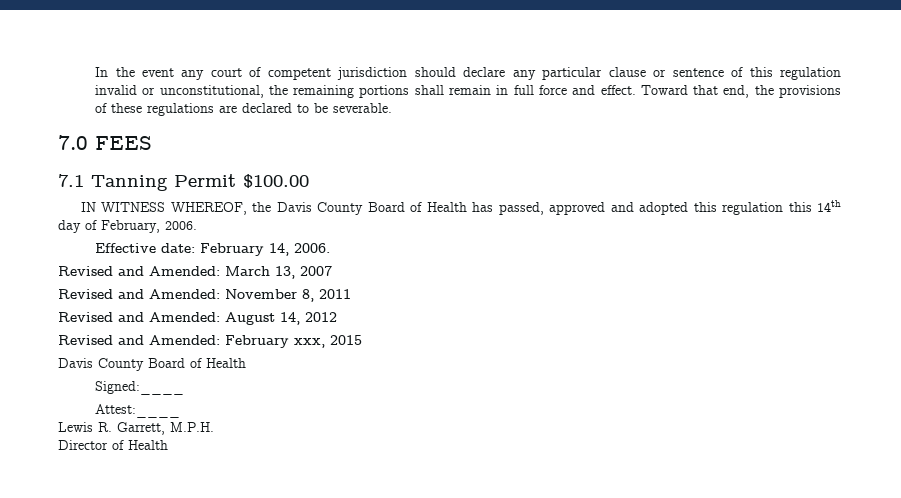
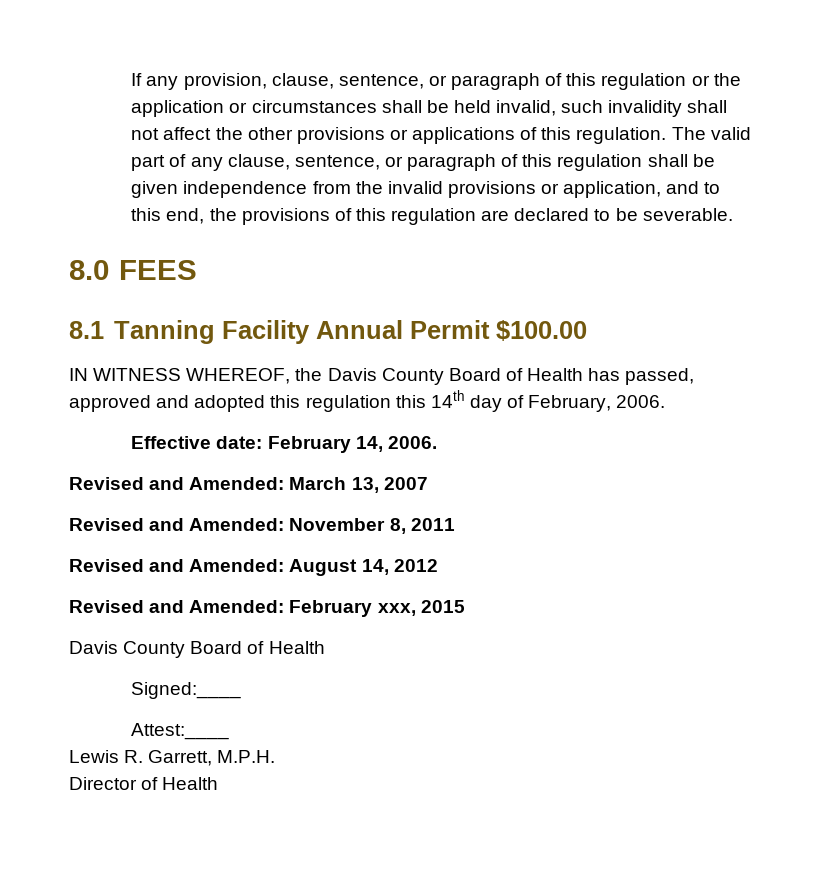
- In the event any court of competent jurisdiction should declare any particular clause or sentence of this regulation invalid or unconstitutional, the remaining portions shall remain in full force and effect. Toward that end, the provisions of these regulations are declared to be severable.
+ If any provision, clause, sentence, or paragraph of this regulation or the application or circumstances shall be held invalid, such invalidity shall not affect the other provisions or applications of this regulation. The valid part of any clause, sentence, or paragraph of this regulation shall be given independence from the invalid provisions or application, and to this end, the provisions of this regulation are declared to be severable.
- 7.0 FEES
+ 8.0 FEES
- 7.1 Tanning Permit $100.00
+ 8.1 Tanning Facility Annual Permit $100.00

